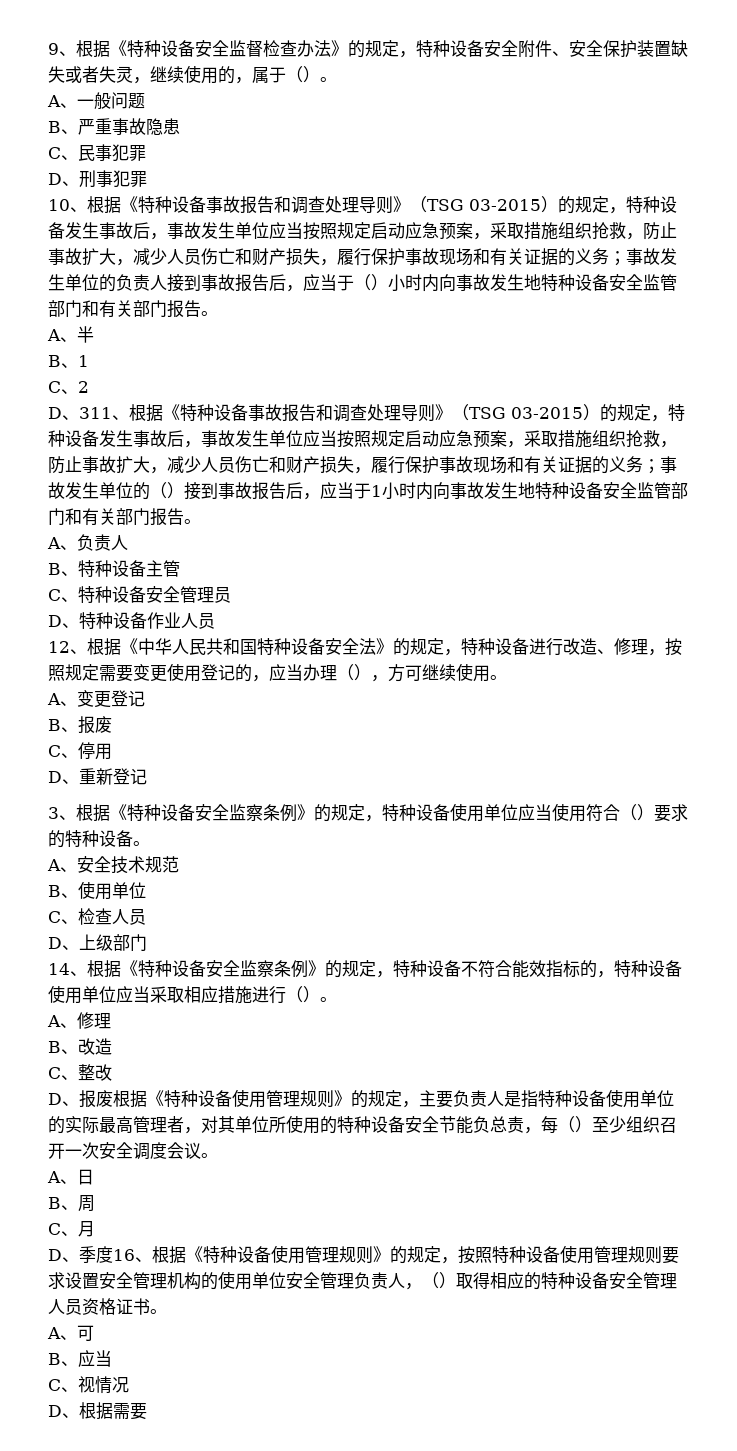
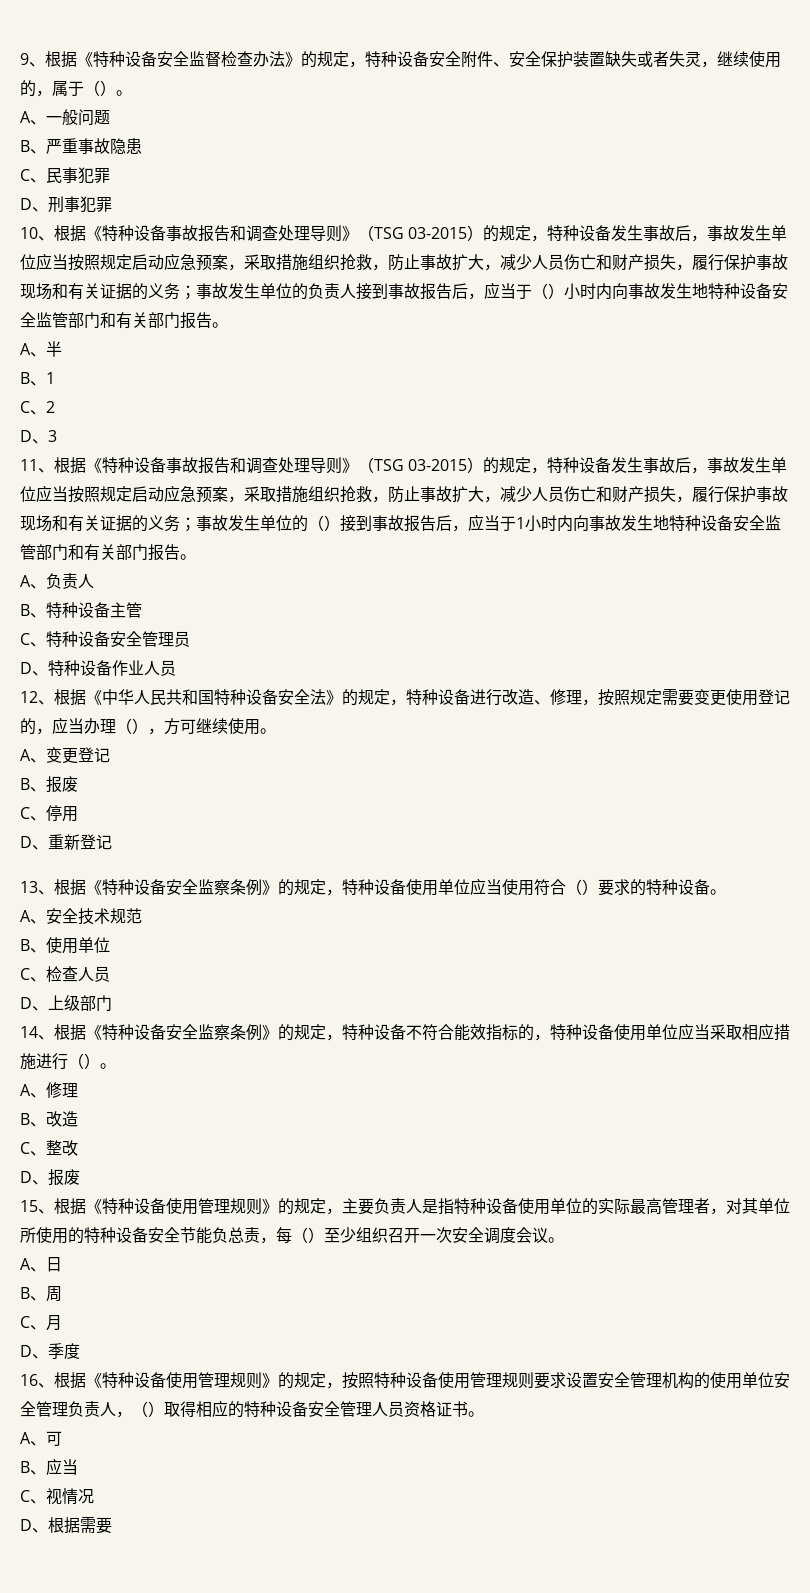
- D、311、根据《特种设备事故报告和调查处理导则》（TSG 03-2015）的规定，特种设备发生事故后，事故发生单位应当按照规定启动应急预案，采取措施组织抢救，防止事故扩大，减少人员伤亡和财产损失，履行保护事故现场和有关证据的义务；
+ D、3
+ 11、根据《特种设备事故报告和调查处理导则》（TSG 03-2015）的规定，特种设备发生事故后，事故发生单位应当按照规定启动应急预案，采取措施组织抢救，防止事故扩大，减少人员伤亡和财产损失，履行保护事故现场和有关证据的义务；
- 3、根据《特种设备安全监察条例》的规定，特种设备使用单位应当使用符合（）要求的特种设备。
+ 13、根据《特种设备安全监察条例》的规定，特种设备使用单位应当使用符合（）要求的特种设备。
- D、报废根据《特种设备使用管理规则》的规定，主要负责人是指特种设备使用单位的实际最高管理者，对其单位所使用的特种设备安全节能负总责，每（）至少组织召开一次安全调度会议。
+ D、报废
+ 15、根据《特种设备使用管理规则》的规定，主要负责人是指特种设备使用单位的实际最高管理者，对其单位所使用的特种设备安全节能负总责，每（）至少组织召开一次安全调度会议。
- D、季度16、根据《特种设备使用管理规则》的规定，按照特种设备使用管理规则要求设置安全管理机构的使用单位安全管理负责人，（）取得相应的特种设备安全管理人员资格证书。
+ D、季度
+ 16、根据《特种设备使用管理规则》的规定，按照特种设备使用管理规则要求设置安全管理机构的使用单位安全管理负责人，（）取得相应的特种设备安全管理人员资格证书。

